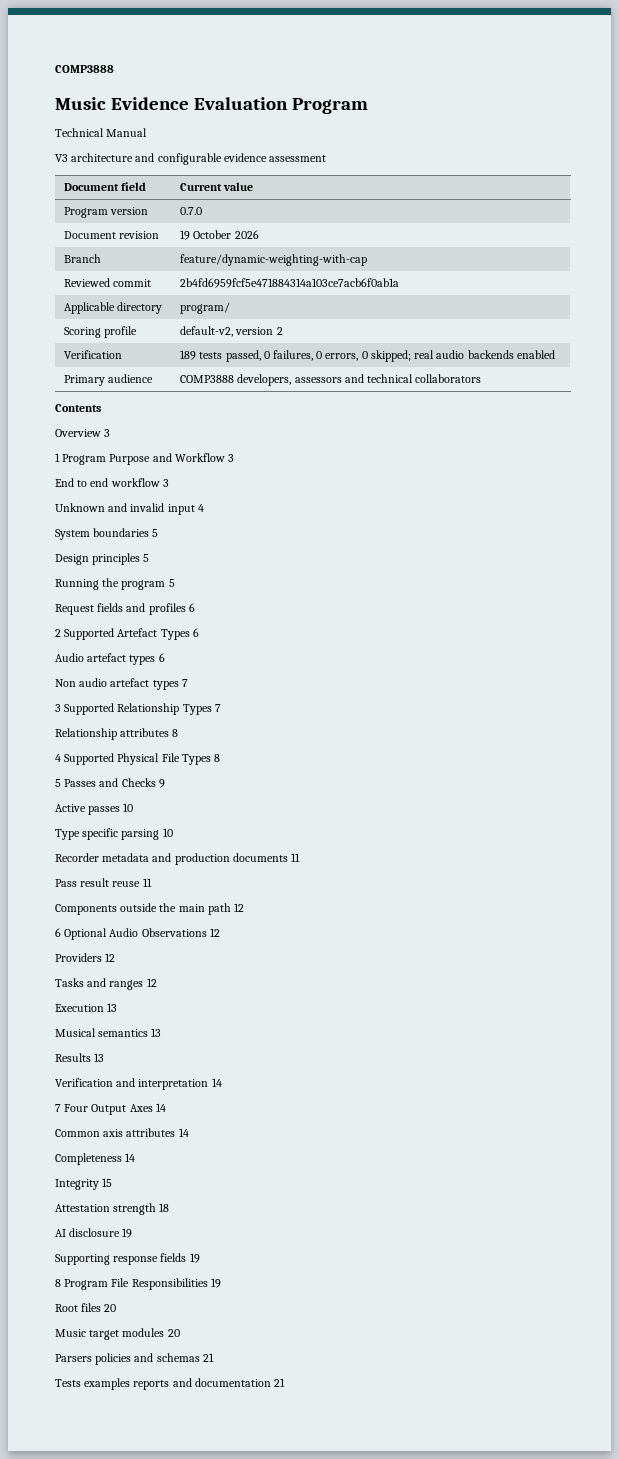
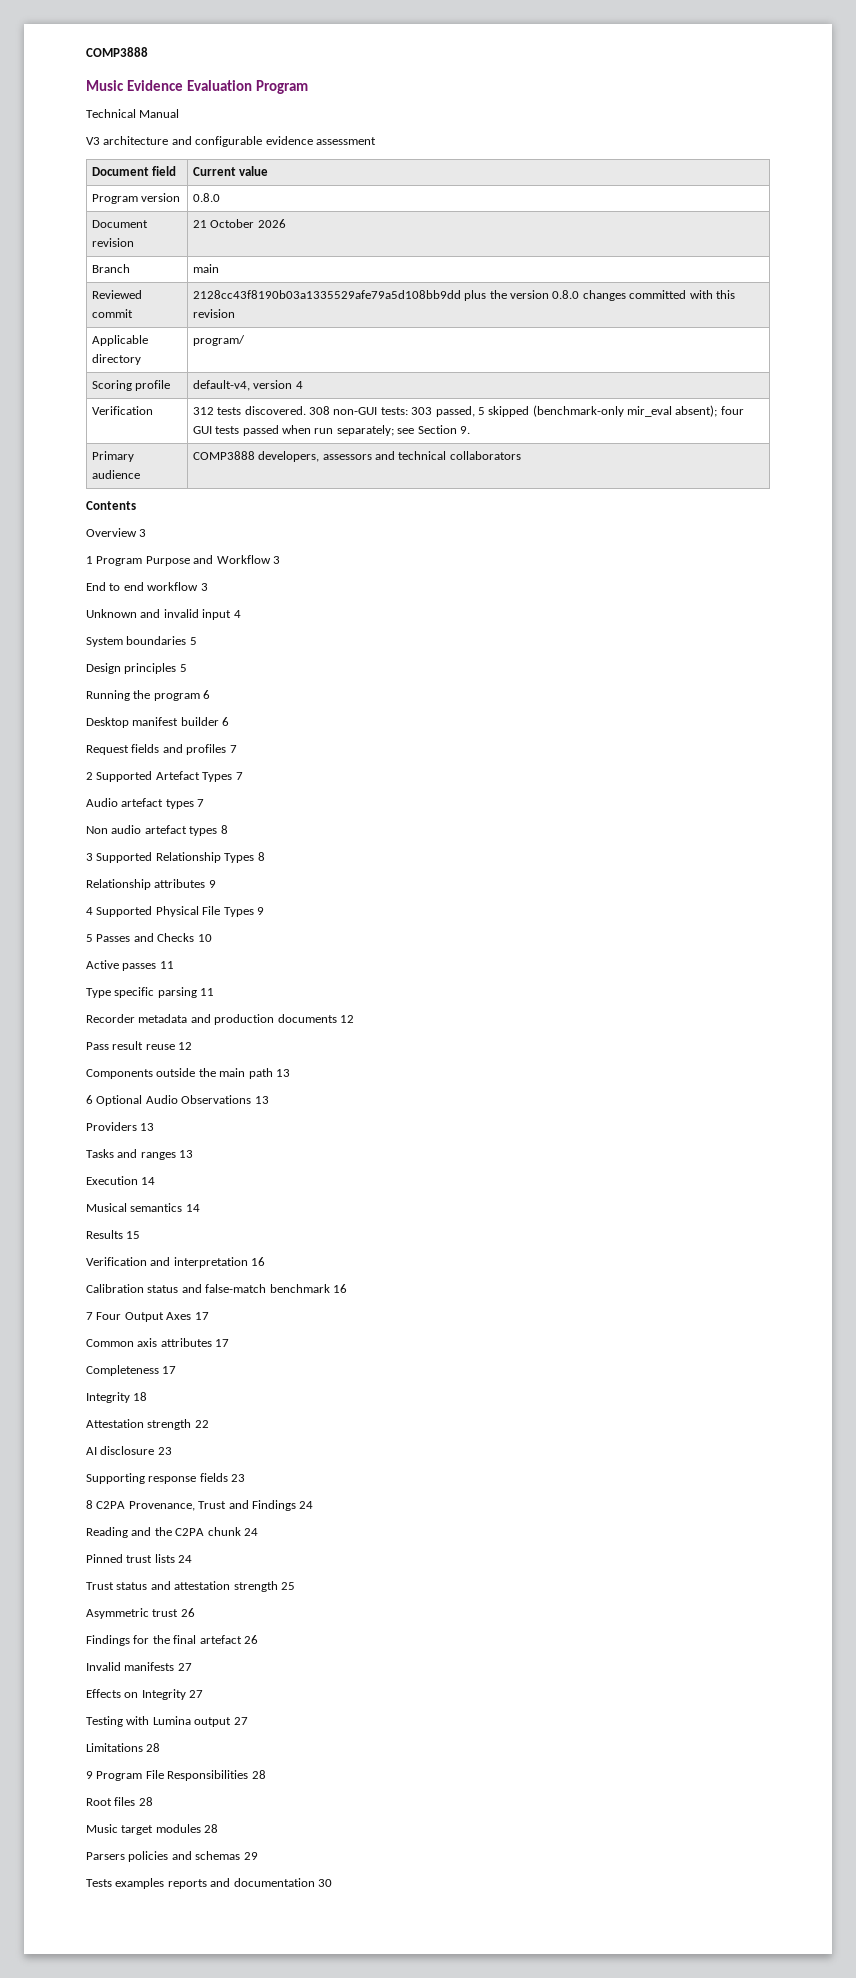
- Program version | 0.7.0
+ Program version | 0.8.0
- Document revision | 19 October 2026
+ Document revision | 21 October 2026
- Branch | feature/dynamic-weighting-with-cap
+ Branch | main
- Reviewed commit | 2b4fd6959fcf5e471884314a103ce7acb6f0ab1a
+ Reviewed commit | 2128cc43f8190b03a1335529afe79a5d108bb9dd plus the version 0.8.0 changes committed with this revision
- Scoring profile | default-v2, version 2
- Verification | 189 tests passed, 0 failures, 0 errors, 0 skipped; real audio backends enabled
+ Scoring profile | default-v4, version 4
+ Verification | 312 tests discovered. 308 non-GUI tests: 303 passed, 5 skipped (benchmark-only mir_eval absent); four GUI tests passed when run separately; see Section 9.
- Running the program 5
+ Running the program 6
+ Desktop manifest builder 6
- Request fields and profiles 6
+ Request fields and profiles 7
- 2 Supported Artefact Types 6
+ 2 Supported Artefact Types 7
- Audio artefact types 6
+ Audio artefact types 7
- Non audio artefact types 7
+ Non audio artefact types 8
- 3 Supported Relationship Types 7
+ 3 Supported Relationship Types 8
- Relationship attributes 8
+ Relationship attributes 9
- 4 Supported Physical File Types 8
+ 4 Supported Physical File Types 9
- 5 Passes and Checks 9
+ 5 Passes and Checks 10
- Active passes 10
+ Active passes 11
- Type specific parsing 10
+ Type specific parsing 11
- Recorder metadata and production documents 11
+ Recorder metadata and production documents 12
- Pass result reuse 11
+ Pass result reuse 12
- Components outside the main path 12
+ Components outside the main path 13
- 6 Optional Audio Observations 12
+ 6 Optional Audio Observations 13
- Providers 12
+ Providers 13
- Tasks and ranges 12
+ Tasks and ranges 13
- Execution 13
+ Execution 14
- Musical semantics 13
+ Musical semantics 14
- Results 13
+ Results 15
- Verification and interpretation 14
+ Verification and interpretation 16
+ Calibration status and false-match benchmark 16
- 7 Four Output Axes 14
+ 7 Four Output Axes 17
- Common axis attributes 14
+ Common axis attributes 17
- Completeness 14
- Integrity 15
+ Completeness 17
+ Integrity 18
- Attestation strength 18
+ Attestation strength 22
- AI disclosure 19
+ AI disclosure 23
- Supporting response fields 19
- 8 Program File Responsibilities 19
+ Supporting response fields 23
+ 8 C2PA Provenance, Trust and Findings 24
+ Reading and the C2PA chunk 24
+ Pinned trust lists 24
+ Trust status and attestation strength 25
+ Asymmetric trust 26
+ Findings for the final artefact 26
+ Invalid manifests 27
+ Effects on Integrity 27
+ Testing with Lumina output 27
+ Limitations 28
+ 9 Program File Responsibilities 28
- Root files 20
+ Root files 28
- Music target modules 20
+ Music target modules 28
- Parsers policies and schemas 21
+ Parsers policies and schemas 29
- Tests examples reports and documentation 21
+ Tests examples reports and documentation 30

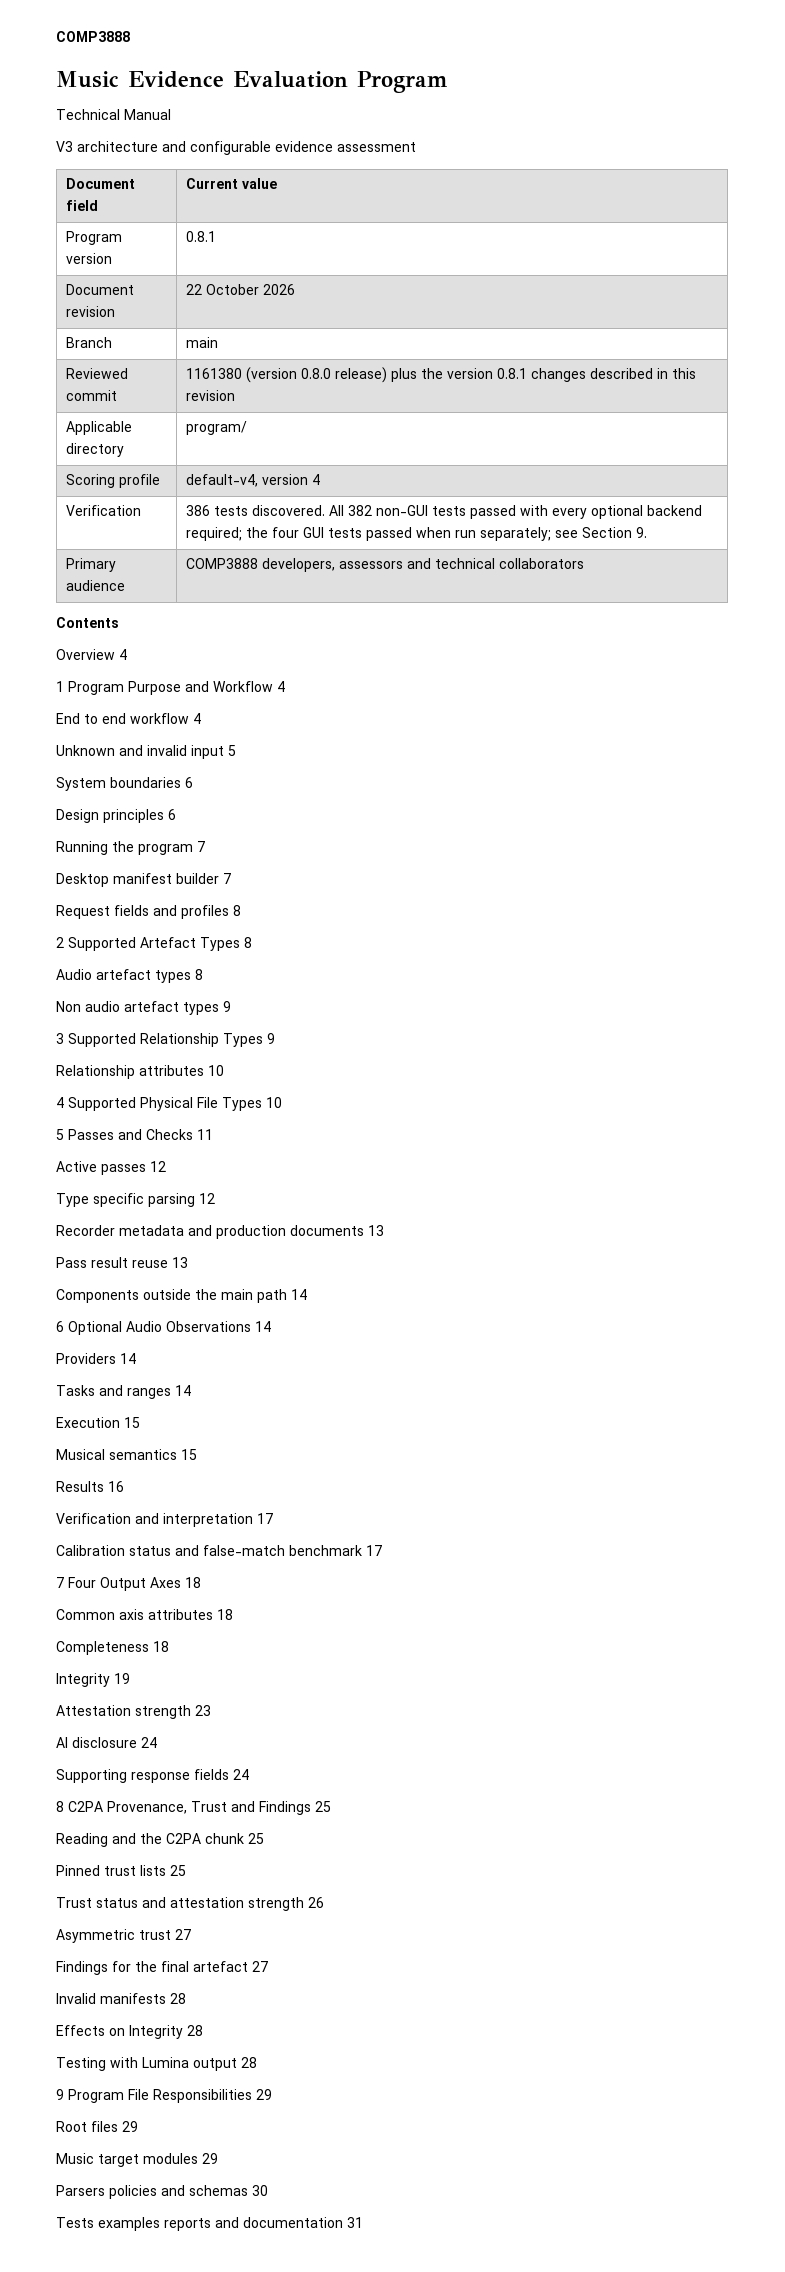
- Program version | 0.8.0
+ Program version | 0.8.1
- Document revision | 21 October 2026
+ Document revision | 22 October 2026
- Reviewed commit | 2128cc43f8190b03a1335529afe79a5d108bb9dd plus the version 0.8.0 changes committed with this revision
+ Reviewed commit | 1161380 (version 0.8.0 release) plus the version 0.8.1 changes described in this revision
- Verification | 312 tests discovered. 308 non-GUI tests: 303 passed, 5 skipped (benchmark-only mir_eval absent); four GUI tests passed when run separately; see Section 9.
+ Verification | 386 tests discovered. All 382 non-GUI tests passed with every optional backend required; the four GUI tests passed when run separately; see Section 9.
- Overview 3
+ Overview 4
- 1 Program Purpose and Workflow 3
+ 1 Program Purpose and Workflow 4
- End to end workflow 3
+ End to end workflow 4
- Unknown and invalid input 4
+ Unknown and invalid input 5
- System boundaries 5
+ System boundaries 6
- Design principles 5
+ Design principles 6
- Running the program 6
+ Running the program 7
- Desktop manifest builder 6
+ Desktop manifest builder 7
- Request fields and profiles 7
+ Request fields and profiles 8
- 2 Supported Artefact Types 7
+ 2 Supported Artefact Types 8
- Audio artefact types 7
+ Audio artefact types 8
- Non audio artefact types 8
+ Non audio artefact types 9
- 3 Supported Relationship Types 8
+ 3 Supported Relationship Types 9
- Relationship attributes 9
+ Relationship attributes 10
- 4 Supported Physical File Types 9
+ 4 Supported Physical File Types 10
- 5 Passes and Checks 10
+ 5 Passes and Checks 11
- Active passes 11
+ Active passes 12
- Type specific parsing 11
+ Type specific parsing 12
- Recorder metadata and production documents 12
+ Recorder metadata and production documents 13
- Pass result reuse 12
+ Pass result reuse 13
- Components outside the main path 13
+ Components outside the main path 14
- 6 Optional Audio Observations 13
+ 6 Optional Audio Observations 14
- Providers 13
+ Providers 14
- Tasks and ranges 13
+ Tasks and ranges 14
- Execution 14
+ Execution 15
- Musical semantics 14
+ Musical semantics 15
- Results 15
+ Results 16
- Verification and interpretation 16
+ Verification and interpretation 17
- Calibration status and false-match benchmark 16
+ Calibration status and false-match benchmark 17
- 7 Four Output Axes 17
+ 7 Four Output Axes 18
- Common axis attributes 17
+ Common axis attributes 18
- Completeness 17
- Integrity 18
+ Completeness 18
+ Integrity 19
- Attestation strength 22
+ Attestation strength 23
- AI disclosure 23
+ AI disclosure 24
- Supporting response fields 23
+ Supporting response fields 24
- 8 C2PA Provenance, Trust and Findings 24
+ 8 C2PA Provenance, Trust and Findings 25
- Reading and the C2PA chunk 24
+ Reading and the C2PA chunk 25
- Pinned trust lists 24
+ Pinned trust lists 25
- Trust status and attestation strength 25
+ Trust status and attestation strength 26
- Asymmetric trust 26
+ Asymmetric trust 27
- Findings for the final artefact 26
+ Findings for the final artefact 27
- Invalid manifests 27
+ Invalid manifests 28
- Effects on Integrity 27
+ Effects on Integrity 28
- Testing with Lumina output 27
- Limitations 28
+ Testing with Lumina output 28
- 9 Program File Responsibilities 28
+ 9 Program File Responsibilities 29
- Root files 28
+ Root files 29
- Music target modules 28
+ Music target modules 29
- Parsers policies and schemas 29
+ Parsers policies and schemas 30
- Tests examples reports and documentation 30
+ Tests examples reports and documentation 31

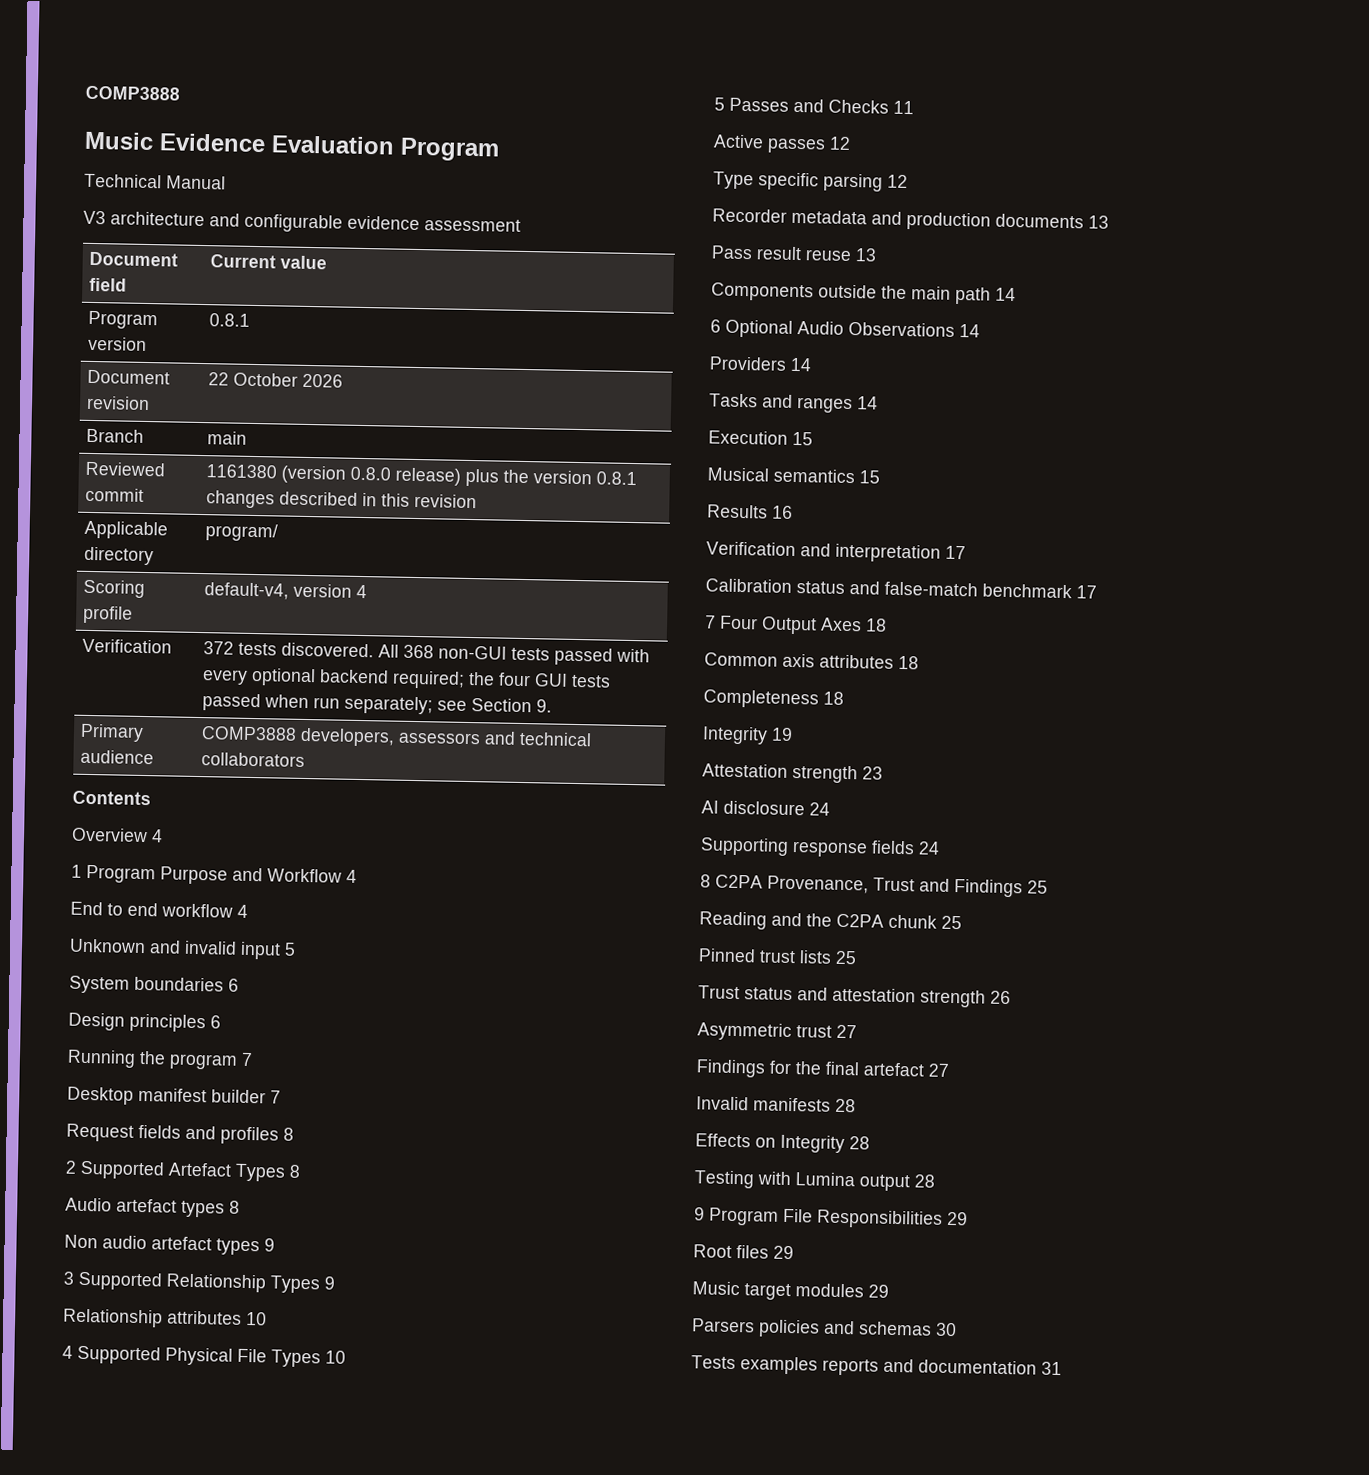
- Verification | 386 tests discovered. All 382 non-GUI tests passed with every optional backend required; the four GUI tests passed when run separately; see Section 9.
+ Verification | 372 tests discovered. All 368 non-GUI tests passed with every optional backend required; the four GUI tests passed when run separately; see Section 9.

